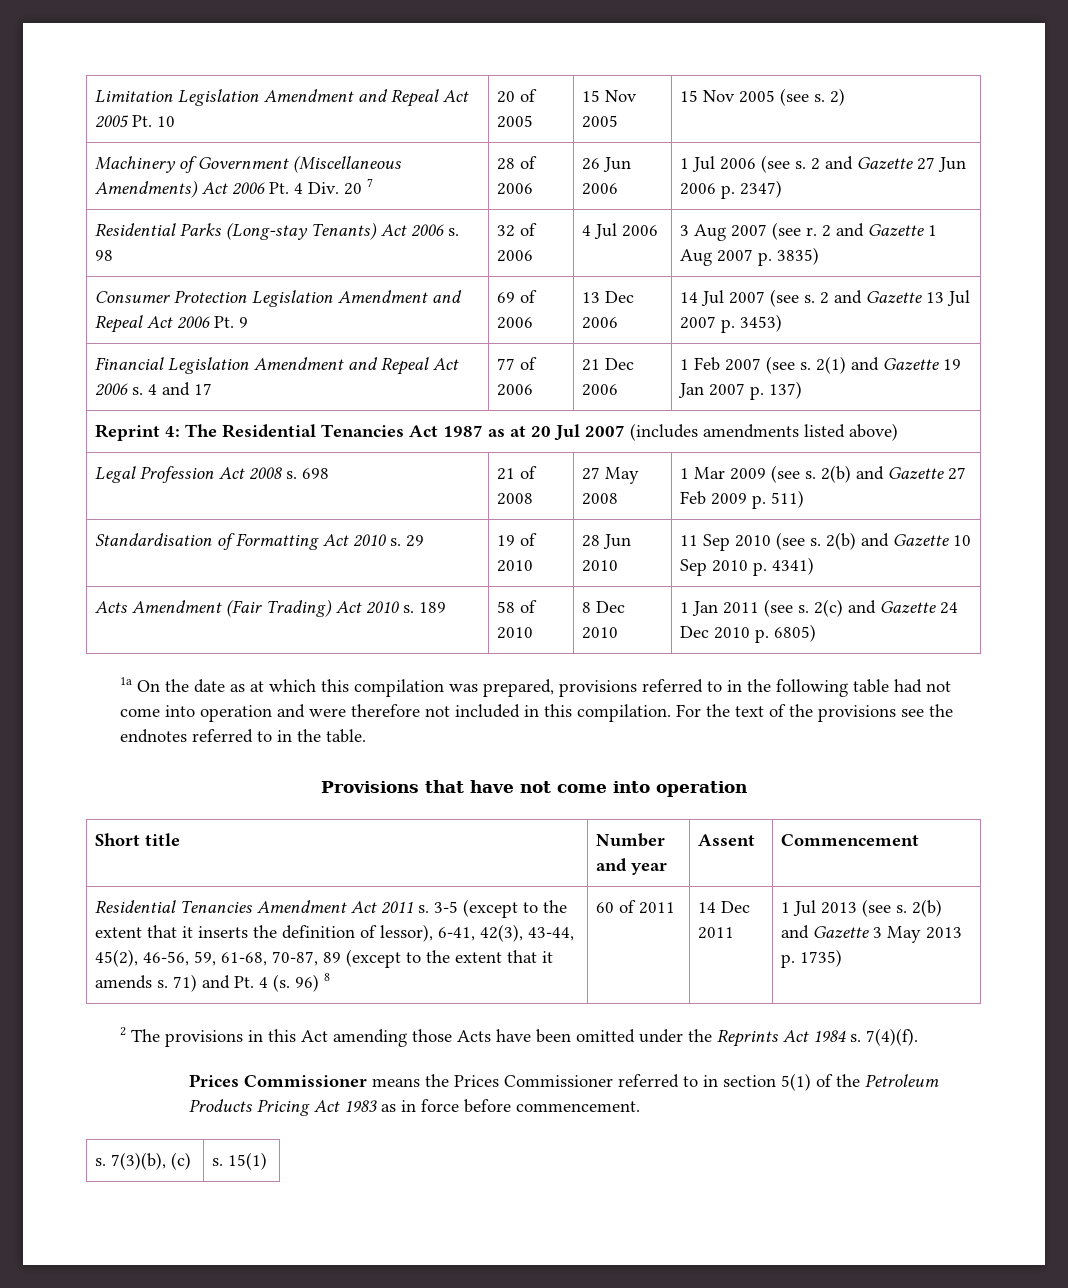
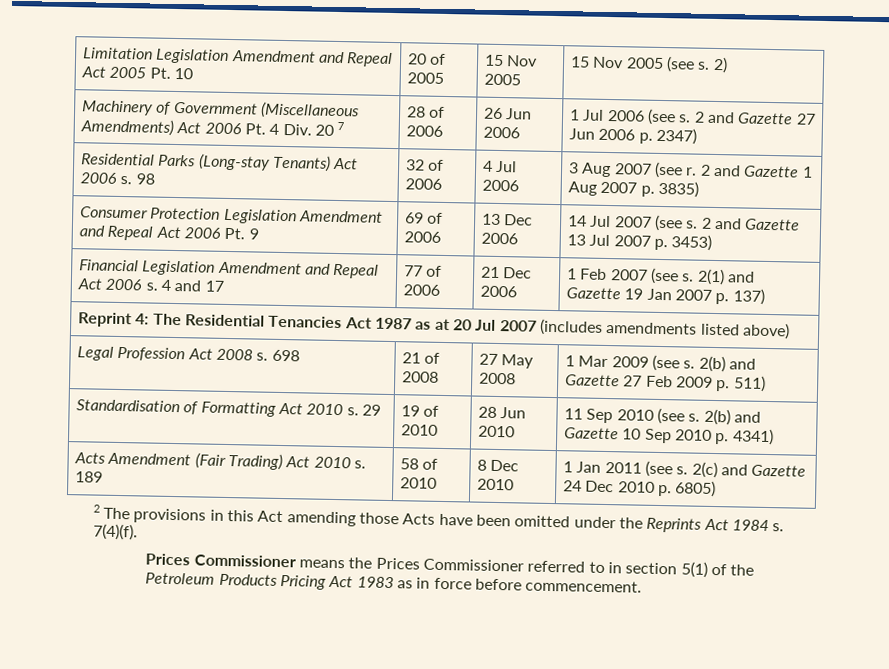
- 1a On the date as at which this compilation was prepared, provisions referred to in the following table had not come into operation and were therefore not included in this compilation. For the text of the provisions see the endnotes referred to in the table.
- Provisions that have not come into operation
- Short title | Number and year | Assent | Commencement
- Residential Tenancies Amendment Act 2011 s. 3-5 (except to the extent that it inserts the definition of lessor), 6-41, 42(3), 43-44, 45(2), 46-56, 59, 61-68, 70-87, 89 (except to the extent that it amends s. 71) and Pt. 4 (s. 96) 8 | 60 of 2011 | 14 Dec 2011 | 1 Jul 2013 (see s. 2(b) and Gazette 3 May 2013 p. 1735)
- s. 7(3)(b), (c) | s. 15(1)

